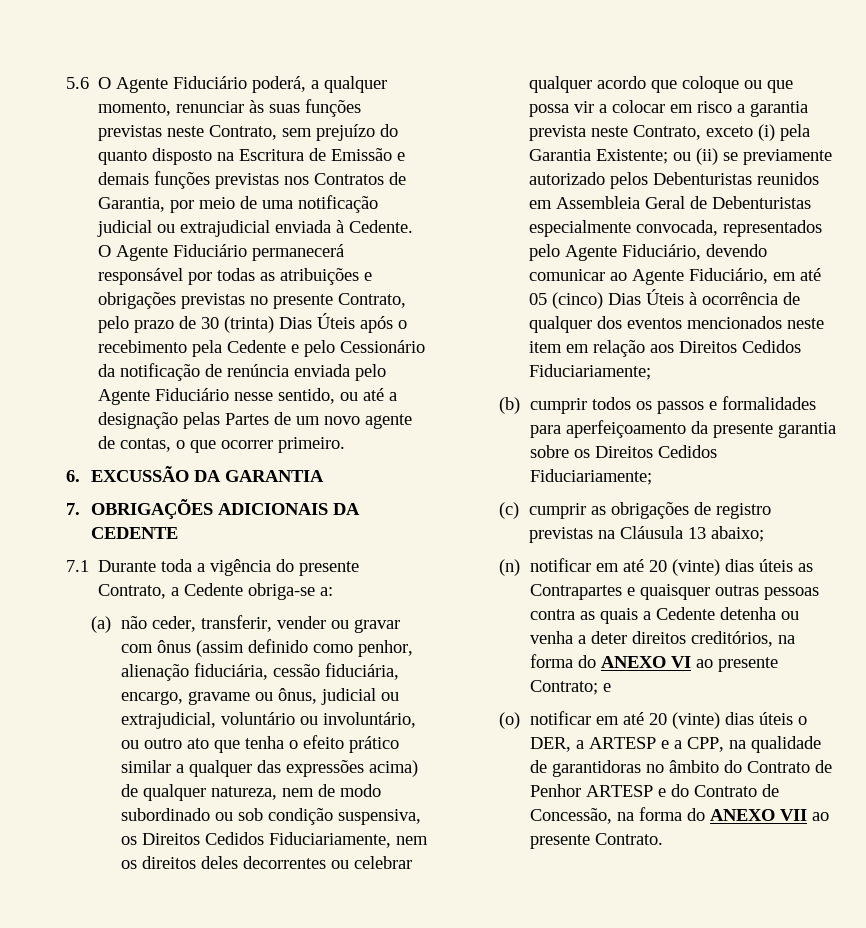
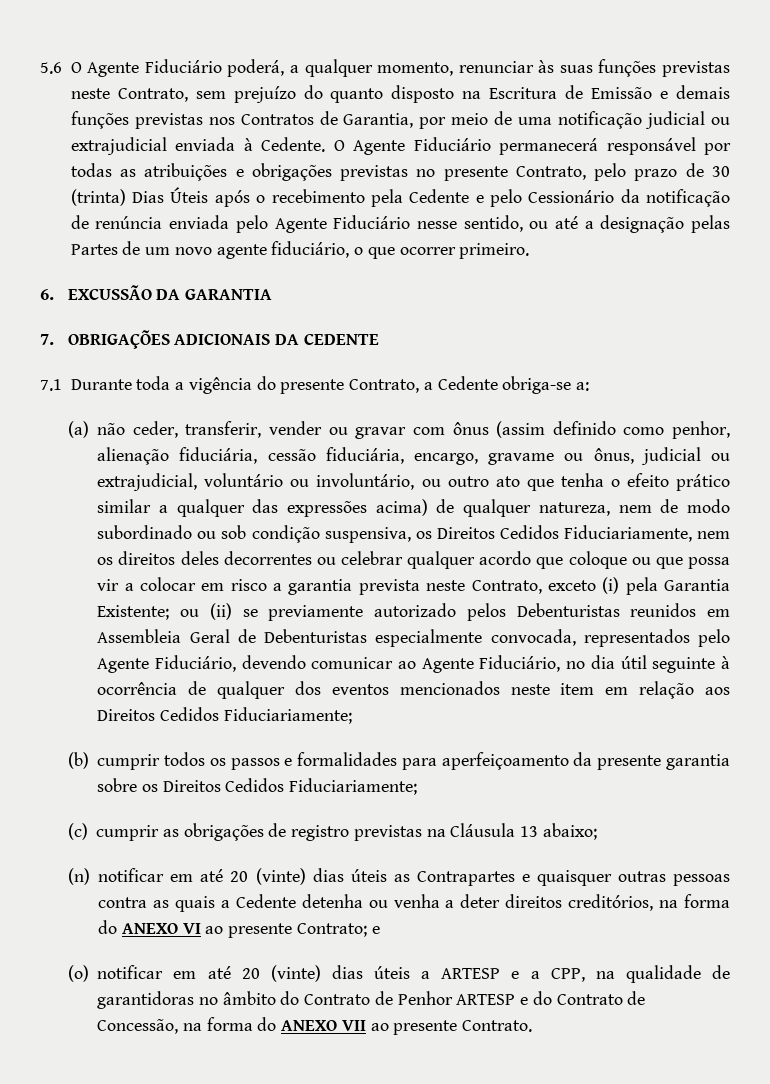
- O Agente Fiduciário permanecerá responsável por todas as atribuições e obrigações previstas no presente Contrato, pelo prazo de 30 (trinta) Dias Úteis após o recebimento pela Cedente e pelo Cessionário da notificação de renúncia enviada pelo Agente Fiduciário nesse sentido, ou até a designação pelas Partes de um novo agente de contas, o que ocorrer primeiro.
+ O Agente Fiduciário permanecerá responsável por todas as atribuições e obrigações previstas no presente Contrato, pelo prazo de 30 (trinta) Dias Úteis após o recebimento pela Cedente e pelo Cessionário da notificação de renúncia enviada pelo Agente Fiduciário nesse sentido, ou até a designação pelas Partes de um novo agente fiduciário, o que ocorrer primeiro.
- ou (ii) se previamente autorizado pelos Debenturistas reunidos em Assembleia Geral de Debenturistas especialmente convocada, representados pelo Agente Fiduciário, devendo comunicar ao Agente Fiduciário, em até 05 (cinco) Dias Úteis à ocorrência de qualquer dos eventos mencionados neste item em relação aos Direitos Cedidos Fiduciariamente;
+ ou (ii) se previamente autorizado pelos Debenturistas reunidos em Assembleia Geral de Debenturistas especialmente convocada, representados pelo Agente Fiduciário, devendo comunicar ao Agente Fiduciário, no dia útil seguinte à ocorrência de qualquer dos eventos mencionados neste item em relação aos Direitos Cedidos Fiduciariamente;
- (o) notificar em até 20 (vinte) dias úteis o DER, a ARTESP e a CPP, na qualidade de garantidoras no âmbito do Contrato de Penhor ARTESP e do Contrato de Concessão, na forma do ANEXO VII ao presente Contrato.
+ (o) notificar em até 20 (vinte) dias úteis a ARTESP e a CPP, na qualidade de garantidoras no âmbito do Contrato de Penhor ARTESP e do Contrato de Concessão, na forma do ANEXO VII ao presente Contrato.

